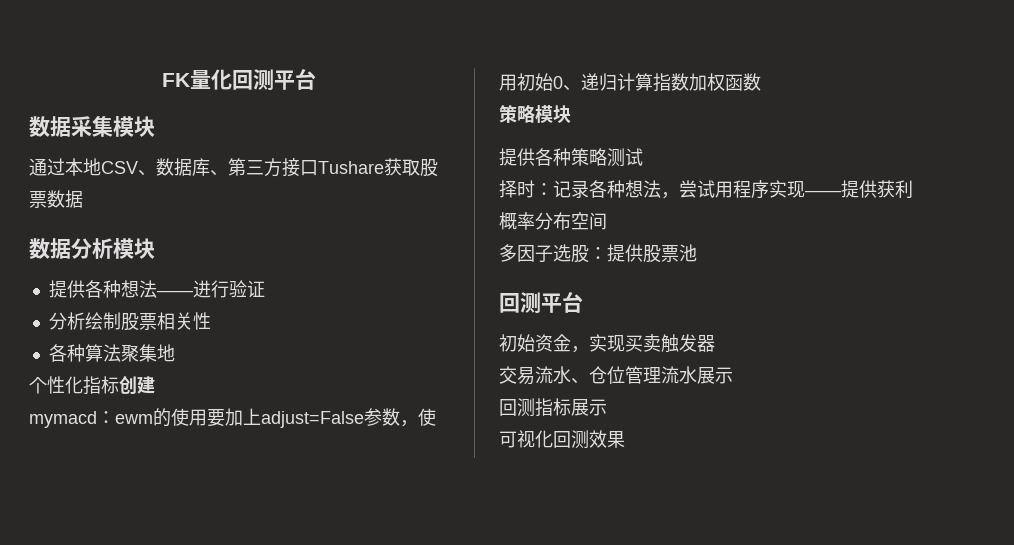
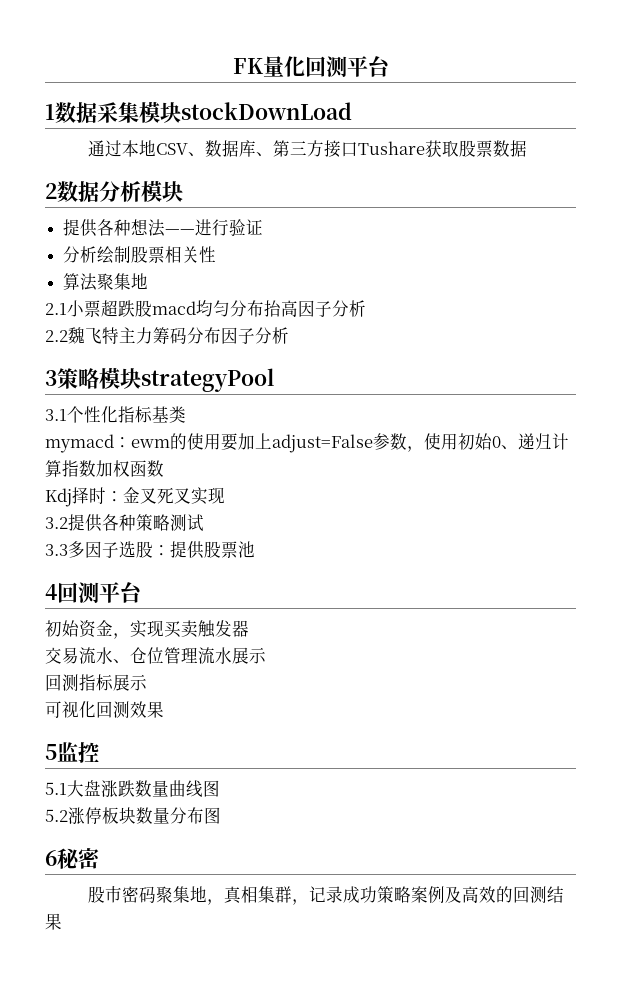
- 数据采集模块
+ 1数据采集模块stockDownLoad
- 数据分析模块
+ 2数据分析模块
- 各种算法聚集地
+ 算法聚集地
- 个性化指标创建
+ 2.1小票超跌股macd均匀分布抬高因子分析
+ 2.2魏飞特主力筹码分布因子分析
+ 3策略模块strategyPool
+ 3.1个性化指标基类
- 策略模块
- 提供各种策略测试
- 择时：记录各种想法，尝试用程序实现——提供获利概率分布空间
- 多因子选股：提供股票池
- 回测平台
+ Kdj择时：金叉死叉实现
+ 3.2提供各种策略测试
+ 3.3多因子选股：提供股票池
+ 4回测平台
+ 5监控
+ 5.1大盘涨跌数量曲线图
+ 5.2涨停板块数量分布图
+ 6秘密
+ 股市密码聚集地，真相集群，记录成功策略案例及高效的回测结果

